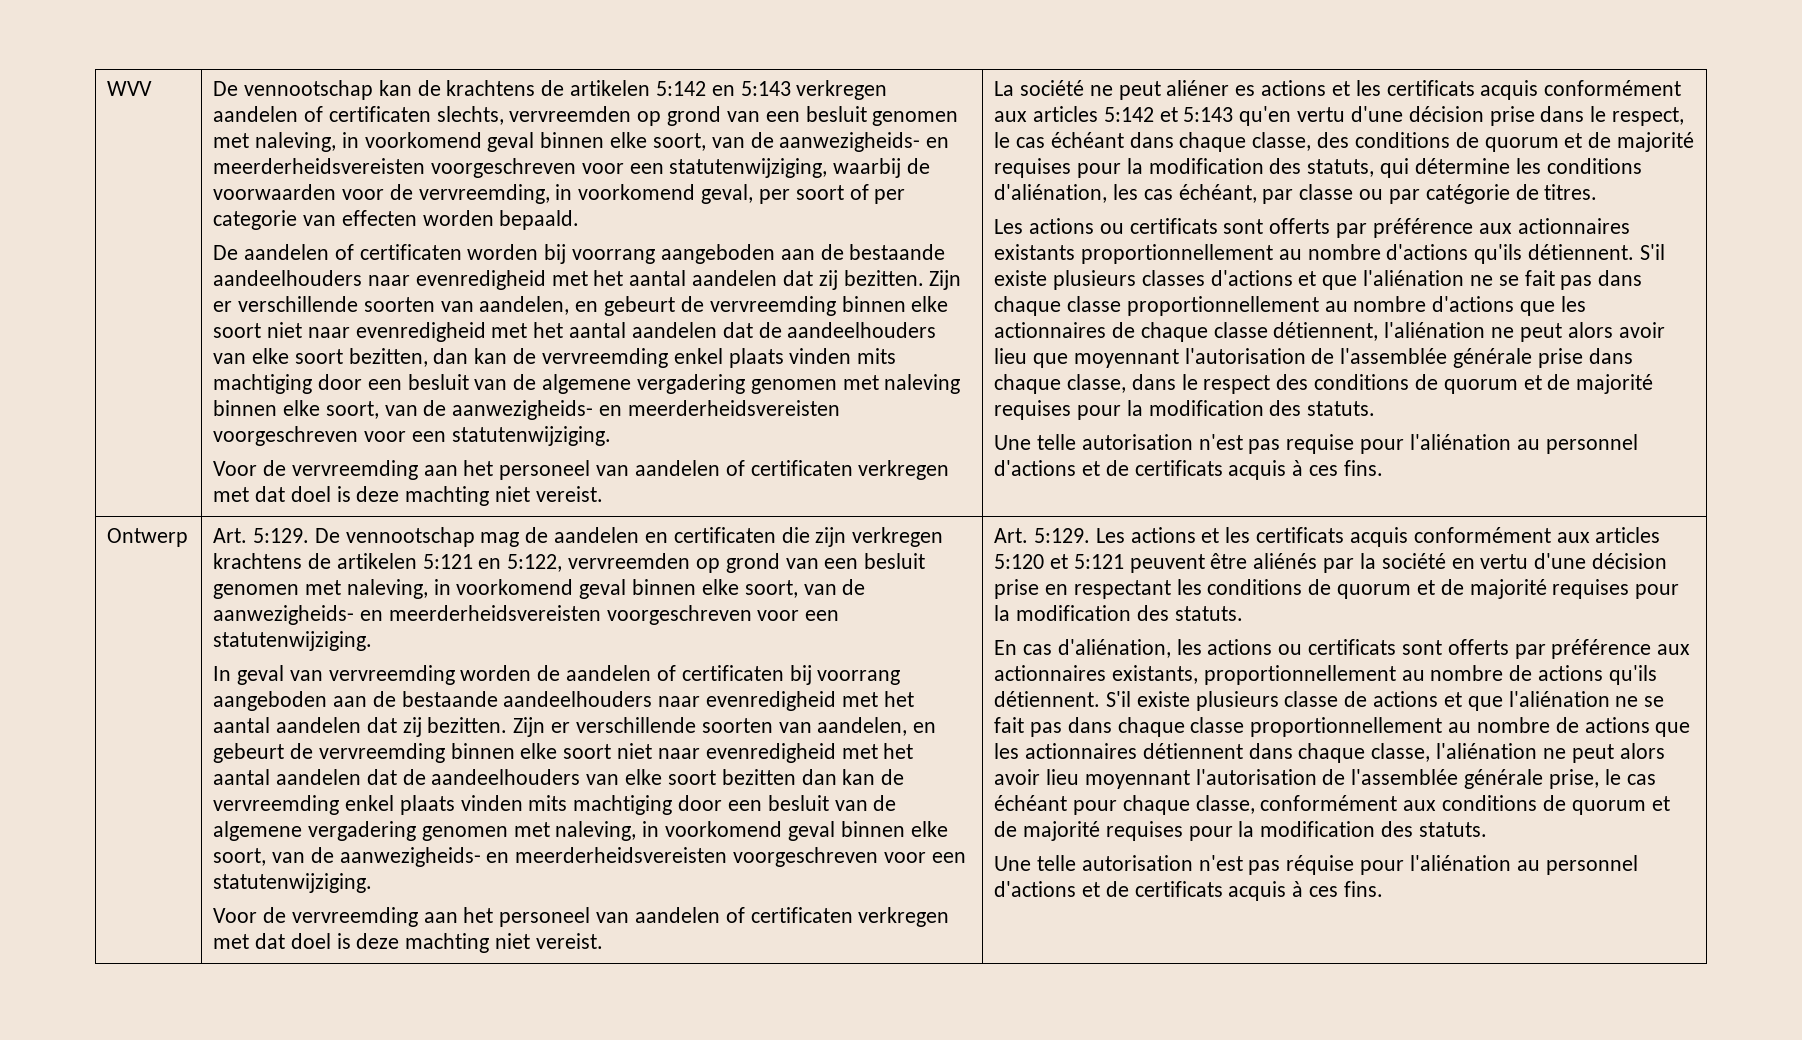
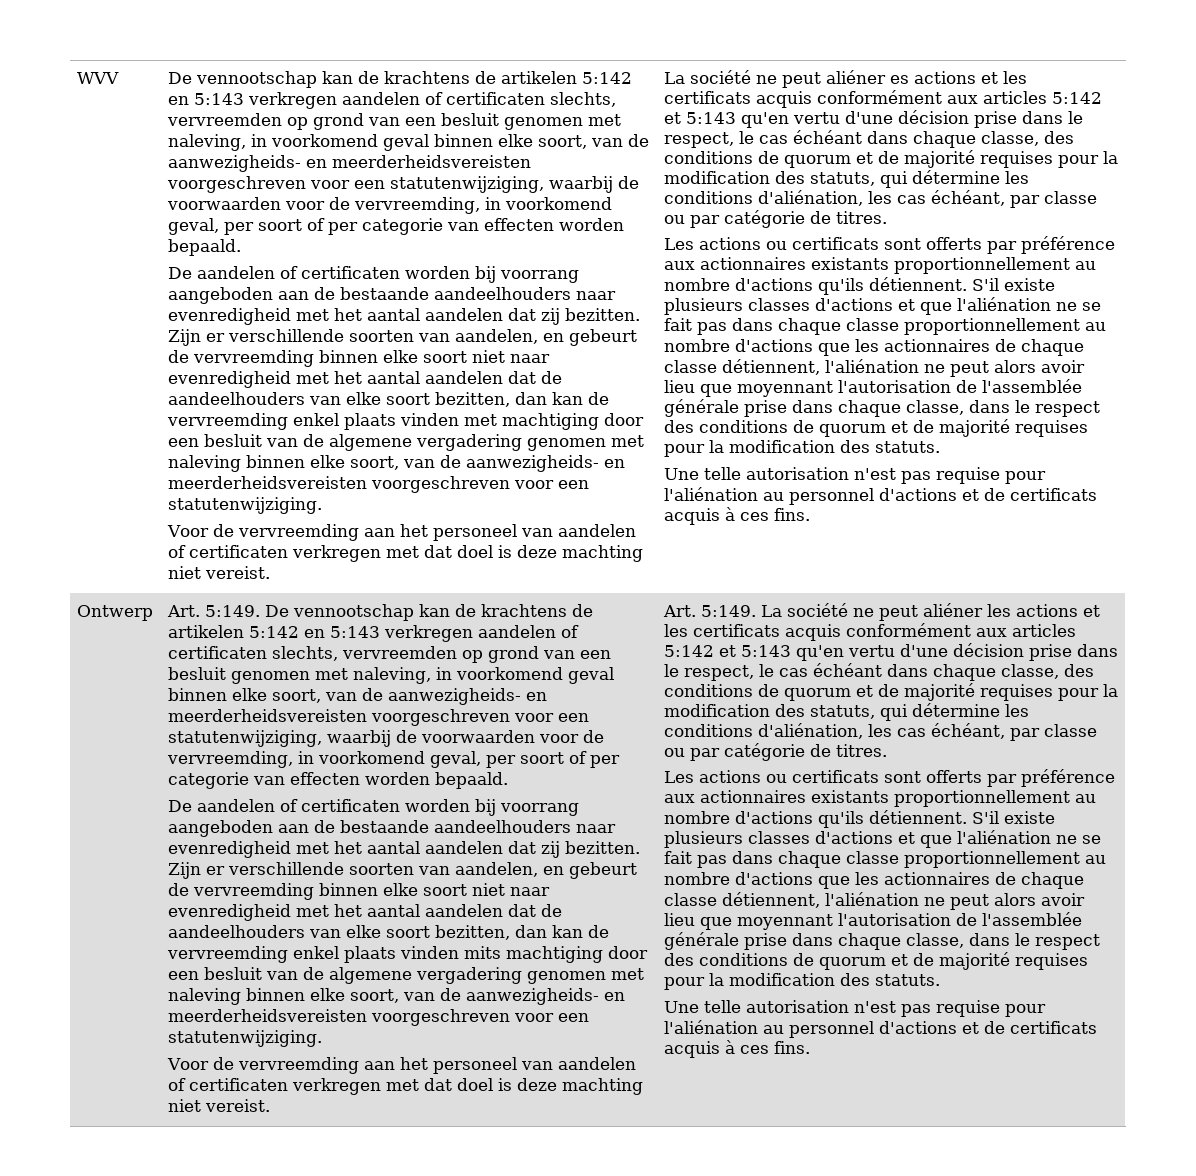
- Zijn er verschillende soorten van aandelen, en gebeurt de vervreemding binnen elke soort niet naar evenredigheid met het aantal aandelen dat de aandeelhouders van elke soort bezitten, dan kan de vervreemding enkel plaats vinden mits machtiging door een besluit van de algemene vergadering genomen met naleving binnen elke soort, van de aanwezigheids- en meerderheidsvereisten voorgeschreven voor een statutenwijziging.
+ Zijn er verschillende soorten van aandelen, en gebeurt de vervreemding binnen elke soort niet naar evenredigheid met het aantal aandelen dat de aandeelhouders van elke soort bezitten, dan kan de vervreemding enkel plaats vinden met machtiging door een besluit van de algemene vergadering genomen met naleving binnen elke soort, van de aanwezigheids- en meerderheidsvereisten voorgeschreven voor een statutenwijziging.
- Art. 5:129. De vennootschap mag de aandelen en certificaten die zijn verkregen krachtens de artikelen 5:121 en 5:122, vervreemden op grond van een besluit genomen met naleving, in voorkomend geval binnen elke soort, van de aanwezigheids- en meerderheidsvereisten voorgeschreven voor een statutenwijziging.
- In geval van vervreemding worden de aandelen of certificaten bij voorrang aangeboden aan de bestaande aandeelhouders naar evenredigheid met het aantal aandelen dat zij bezitten.
+ Art. 5:149. De vennootschap kan de krachtens de artikelen 5:142 en 5:143 verkregen aandelen of certificaten slechts, vervreemden op grond van een besluit genomen met naleving, in voorkomend geval binnen elke soort, van de aanwezigheids- en meerderheidsvereisten voorgeschreven voor een statutenwijziging, waarbij de voorwaarden voor de vervreemding, in voorkomend geval, per soort of per categorie van effecten worden bepaald.
+ De aandelen of certificaten worden bij voorrang aangeboden aan de bestaande aandeelhouders naar evenredigheid met het aantal aandelen dat zij bezitten.
- Zijn er verschillende soorten van aandelen, en gebeurt de vervreemding binnen elke soort niet naar evenredigheid met het aantal aandelen dat de aandeelhouders van elke soort bezitten dan kan de vervreemding enkel plaats vinden mits machtiging door een besluit van de algemene vergadering genomen met naleving, in voorkomend geval binnen elke soort, van de aanwezigheids- en meerderheidsvereisten voorgeschreven voor een statutenwijziging.
+ Zijn er verschillende soorten van aandelen, en gebeurt de vervreemding binnen elke soort niet naar evenredigheid met het aantal aandelen dat de aandeelhouders van elke soort bezitten, dan kan de vervreemding enkel plaats vinden mits machtiging door een besluit van de algemene vergadering genomen met naleving binnen elke soort, van de aanwezigheids- en meerderheidsvereisten voorgeschreven voor een statutenwijziging.
- Art. 5:129. Les actions et les certificats acquis conformément aux articles 5:120 et 5:121 peuvent être aliénés par la société en vertu d'une décision prise en respectant les conditions de quorum et de majorité requises pour la modification des statuts.
- En cas d'aliénation, les actions ou certificats sont offerts par préférence aux actionnaires existants, proportionnellement au nombre de actions qu'ils détiennent. S'il existe plusieurs classe de actions et que l'aliénation ne se fait pas dans chaque classe proportionnellement au nombre de actions que les actionnaires détiennent dans chaque classe, l'aliénation ne peut alors avoir lieu moyennant l'autorisation de l'assemblée générale prise, le cas échéant pour chaque classe, conformément aux conditions de quorum et de majorité requises pour la modification des statuts.
- Une telle autorisation n'est pas réquise pour l'aliénation au personnel d'actions et de certificats acquis à ces fins.
+ Art. 5:149. La société ne peut aliéner les actions et les certificats acquis conformément aux articles 5:142 et 5:143 qu'en vertu d'une décision prise dans le respect, le cas échéant dans chaque classe, des conditions de quorum et de majorité requises pour la modification des statuts, qui détermine les conditions d'aliénation, les cas échéant, par classe ou par catégorie de titres.
+ Les actions ou certificats sont offerts par préférence aux actionnaires existants proportionnellement au nombre d'actions qu'ils détiennent. S'il existe plusieurs classes d'actions et que l'aliénation ne se fait pas dans chaque classe proportionnellement au nombre d'actions que les actionnaires de chaque classe détiennent, l'aliénation ne peut alors avoir lieu que moyennant l'autorisation de l'assemblée générale prise dans chaque classe, dans le respect des conditions de quorum et de majorité requises pour la modification des statuts.
+ Une telle autorisation n'est pas requise pour l'aliénation au personnel d'actions et de certificats acquis à ces fins.

